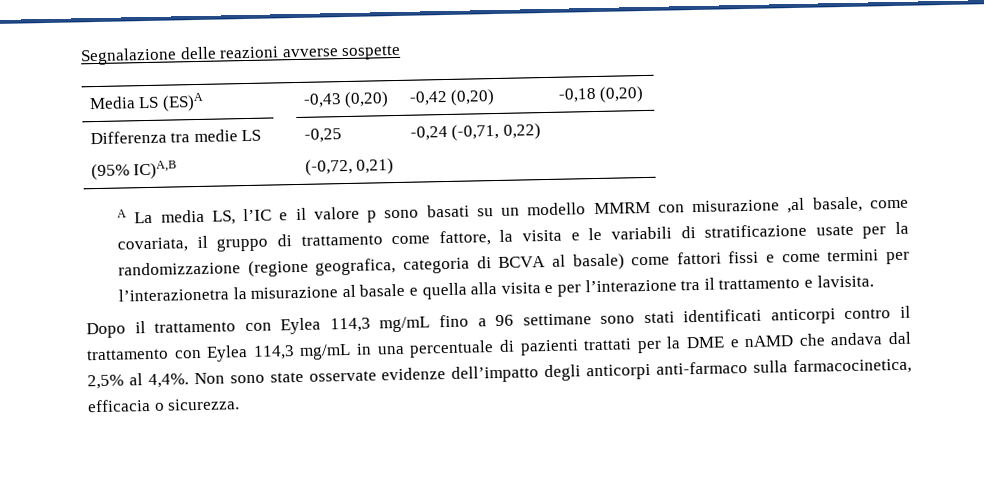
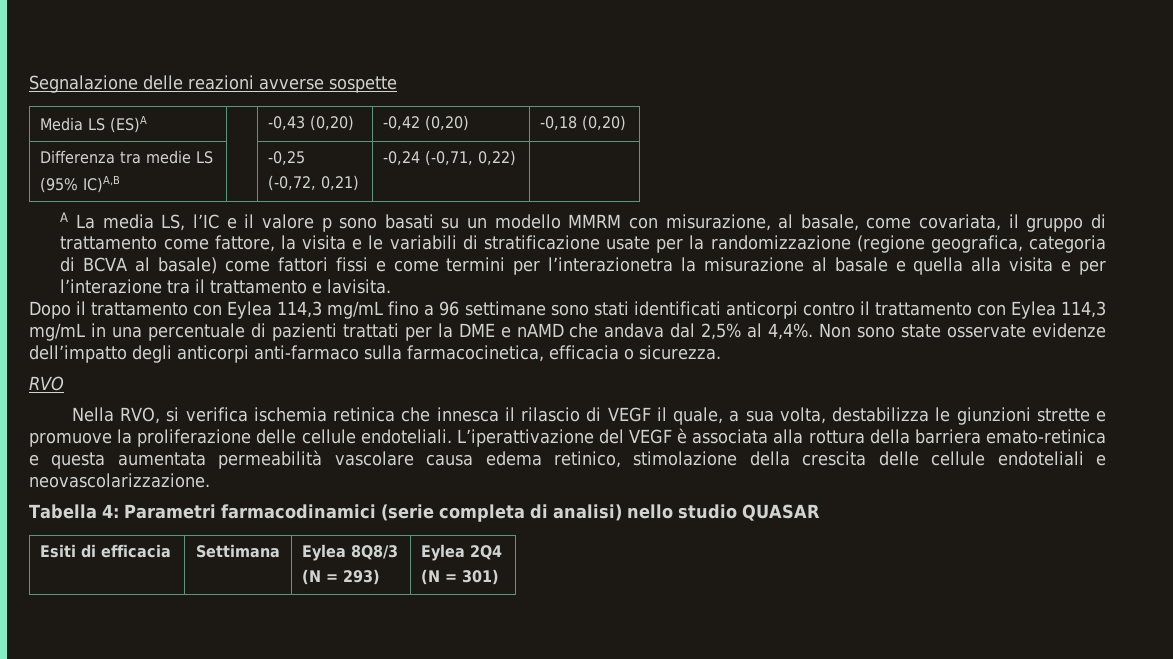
- A La media LS, l’IC e il valore p sono basati su un modello MMRM con misurazione ,al basale, come covariata, il gruppo di trattamento come fattore, la visita e le variabili di stratificazione usate per la randomizzazione (regione geografica, categoria di BCVA al basale) come fattori fissi e come termini per l’interazionetra la misurazione al basale e quella alla visita e per l’interazione tra il trattamento e lavisita.
+ A La media LS, l’IC e il valore p sono basati su un modello MMRM con misurazione, al basale, come covariata, il gruppo di trattamento come fattore, la visita e le variabili di stratificazione usate per la randomizzazione (regione geografica, categoria di BCVA al basale) come fattori fissi e come termini per l’interazionetra la misurazione al basale e quella alla visita e per l’interazione tra il trattamento e lavisita.
+ RVO
+ Nella RVO, si verifica ischemia retinica che innesca il rilascio di VEGF il quale, a sua volta, destabilizza le giunzioni strette e promuove la proliferazione delle cellule endoteliali. L’iperattivazione del VEGF è associata alla rottura della barriera emato-retinica e questa aumentata permeabilità vascolare causa edema retinico, stimolazione della crescita delle cellule endoteliali e neovascolarizzazione.
+ Tabella 4: Parametri farmacodinamici (serie completa di analisi) nello studio QUASAR
+ Esiti di efficacia | Settimana | Eylea 8Q8/3
+ (N = 293) | Eylea 2Q4
+ (N = 301)

